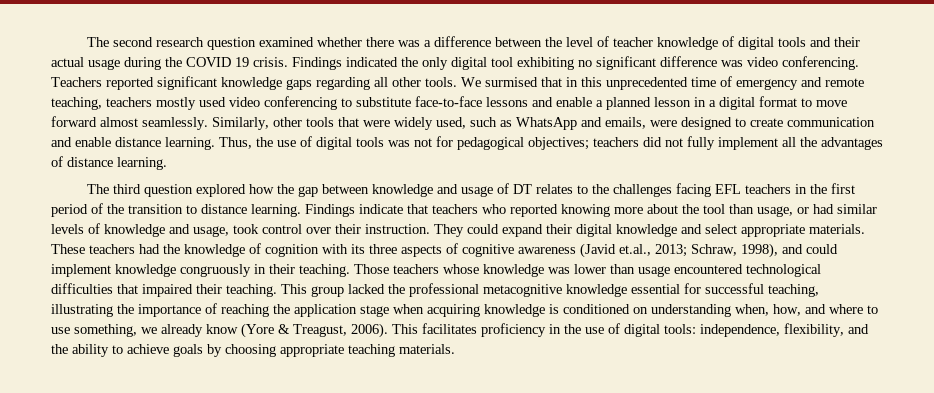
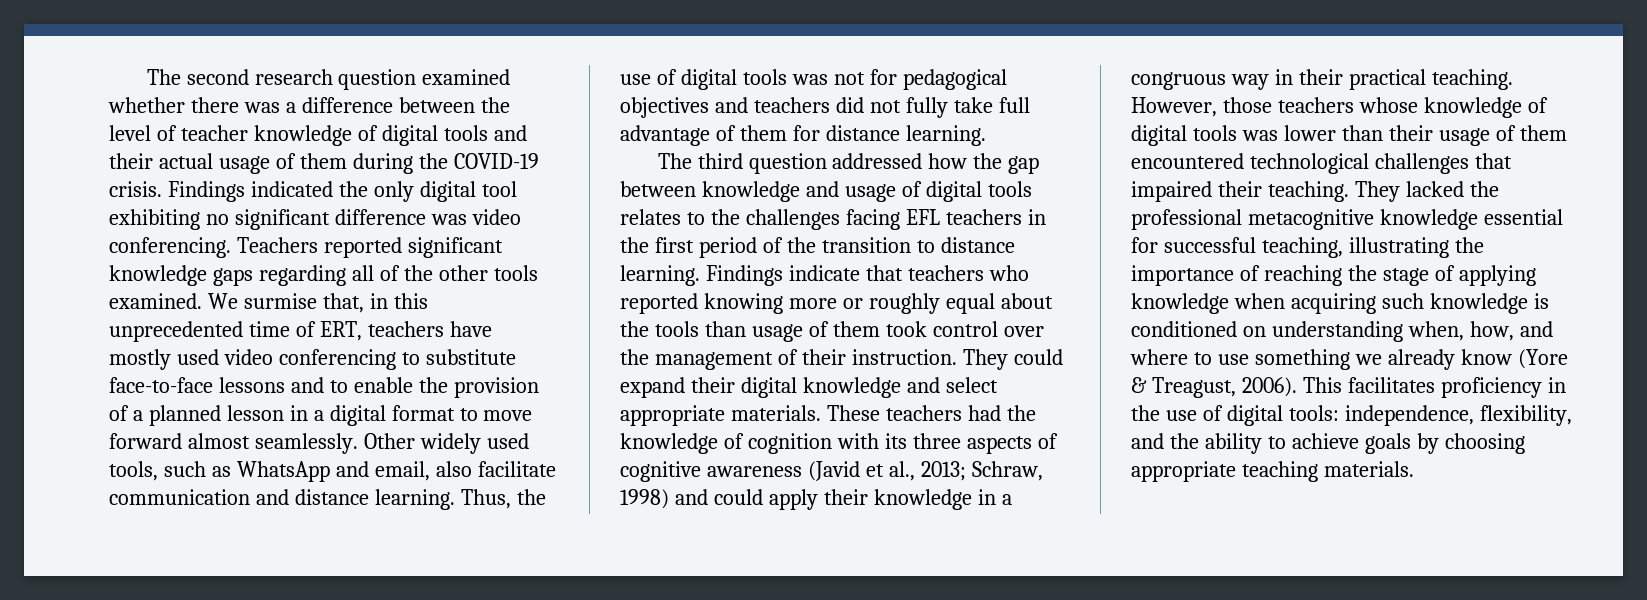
- The second research question examined whether there was a difference between the level of teacher knowledge of digital tools and their actual usage during the COVID 19 crisis.
+ The second research question examined whether there was a difference between the level of teacher knowledge of digital tools and their actual usage of them during the COVID-19 crisis.
- Teachers reported significant knowledge gaps regarding all other tools. We surmised that in this unprecedented time of emergency and remote teaching, teachers mostly used video conferencing to substitute face-to-face lessons and enable a planned lesson in a digital format to move forward almost seamlessly.
+ Teachers reported significant knowledge gaps regarding all of the other tools examined. We surmise that, in this unprecedented time of ERT, teachers have mostly used video conferencing to substitute face-to-face lessons and to enable the provision of a planned lesson in a digital format to move forward almost seamlessly.
- Similarly, other tools that were widely used, such as WhatsApp and emails, were designed to create communication and enable distance learning.
+ Other widely used tools, such as WhatsApp and email, also facilitate communication and distance learning.
- Thus, the use of digital tools was not for pedagogical objectives; teachers did not fully implement all the advantages of distance learning.
+ Thus, the use of digital tools was not for pedagogical objectives and teachers did not fully take full advantage of them for distance learning.
- The third question explored how the gap between knowledge and usage of DT relates to the challenges facing EFL teachers in the first period of the transition to distance learning.
+ The third question addressed how the gap between knowledge and usage of digital tools relates to the challenges facing EFL teachers in the first period of the transition to distance learning.
- Findings indicate that teachers who reported knowing more about the tool than usage, or had similar levels of knowledge and usage, took control over their instruction.
+ Findings indicate that teachers who reported knowing more or roughly equal about the tools than usage of them took control over the management of their instruction.
- These teachers had the knowledge of cognition with its three aspects of cognitive awareness (Javid et.al., 2013; Schraw, 1998), and could implement knowledge congruously in their teaching. Those teachers whose knowledge was lower than usage encountered technological difficulties that impaired their teaching.
+ These teachers had the knowledge of cognition with its three aspects of cognitive awareness (Javid et al., 2013; Schraw, 1998) and could apply their knowledge in a congruous way in their practical teaching. However, those teachers whose knowledge of digital tools was lower than their usage of them encountered technological challenges that impaired their teaching.
- This group lacked the professional metacognitive knowledge essential for successful teaching, illustrating the importance of reaching the application stage when acquiring knowledge is conditioned on understanding when, how, and where to use something, we already know (Yore & Treagust, 2006).
+ They lacked the professional metacognitive knowledge essential for successful teaching, illustrating the importance of reaching the stage of applying knowledge when acquiring such knowledge is conditioned on understanding when, how, and where to use something we already know (Yore & Treagust, 2006).

